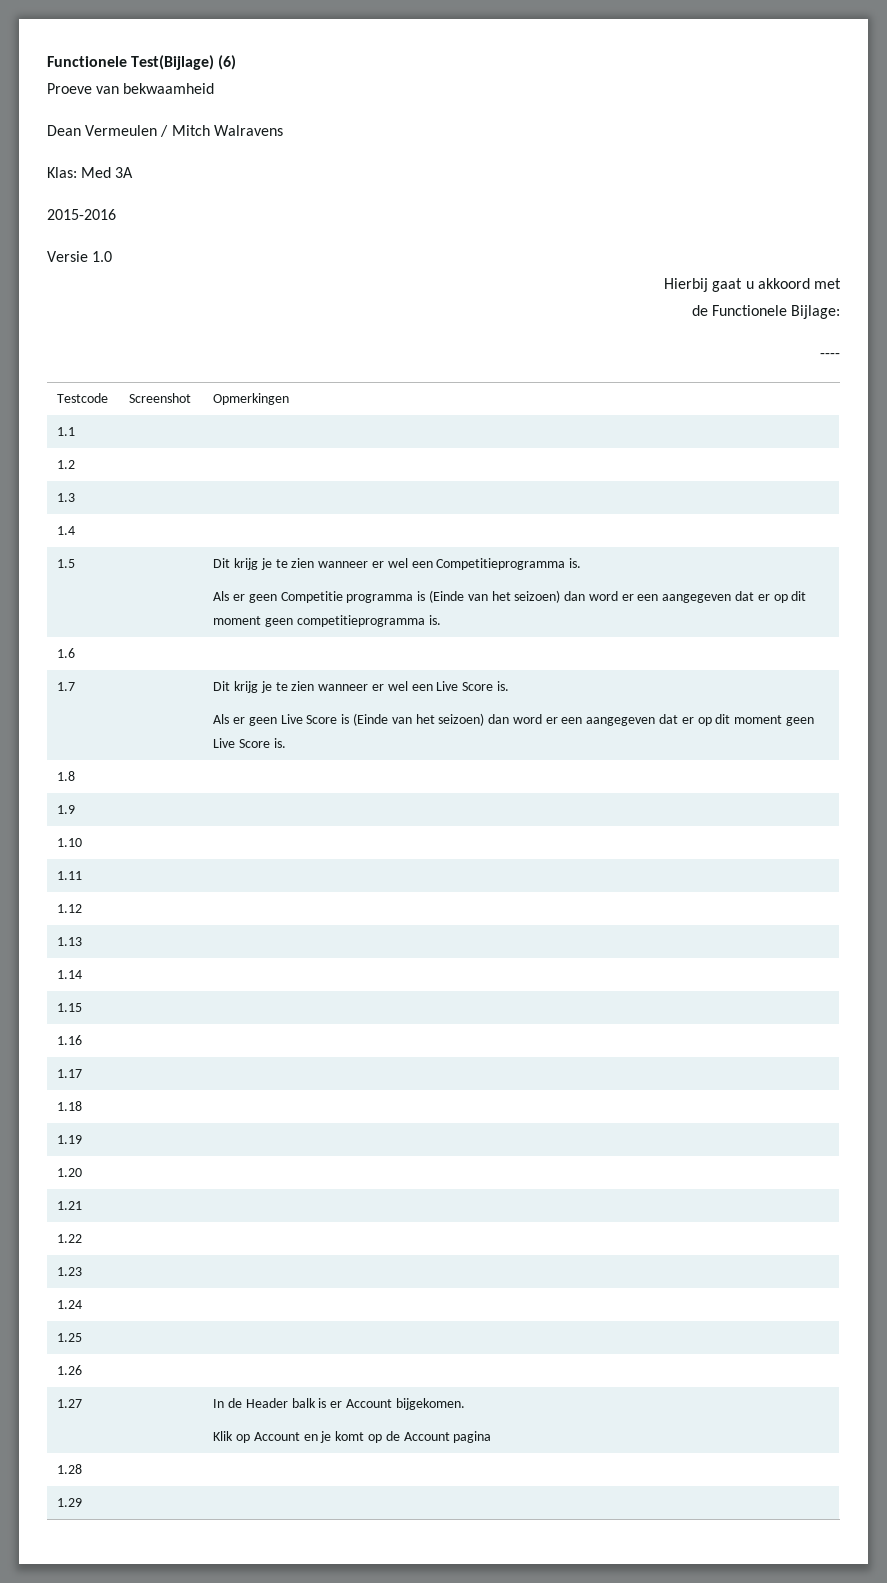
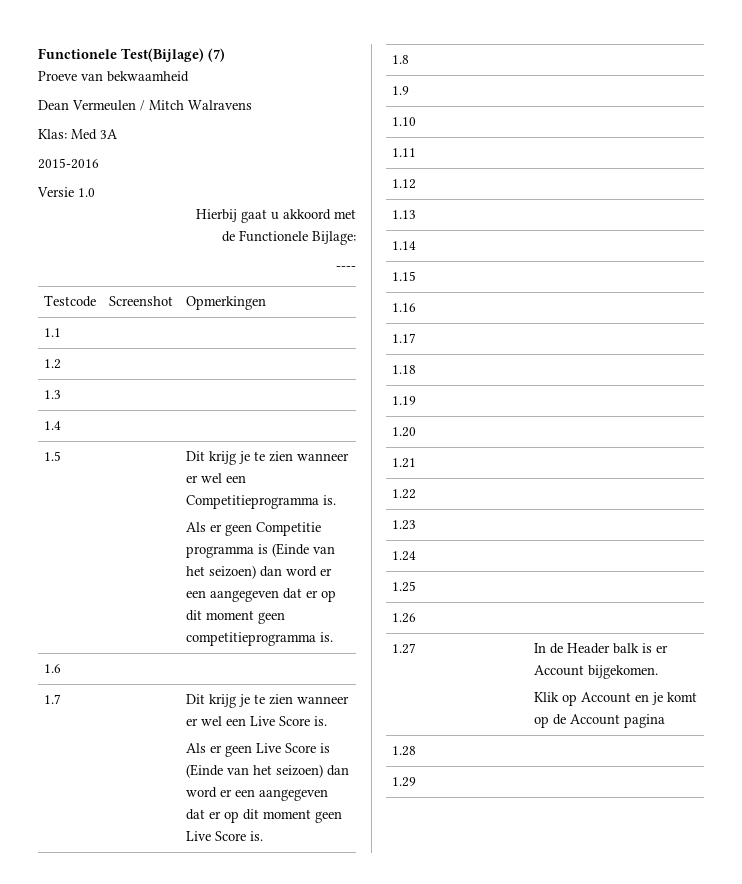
- Functionele Test(Bijlage) (6)
+ Functionele Test(Bijlage) (7)

